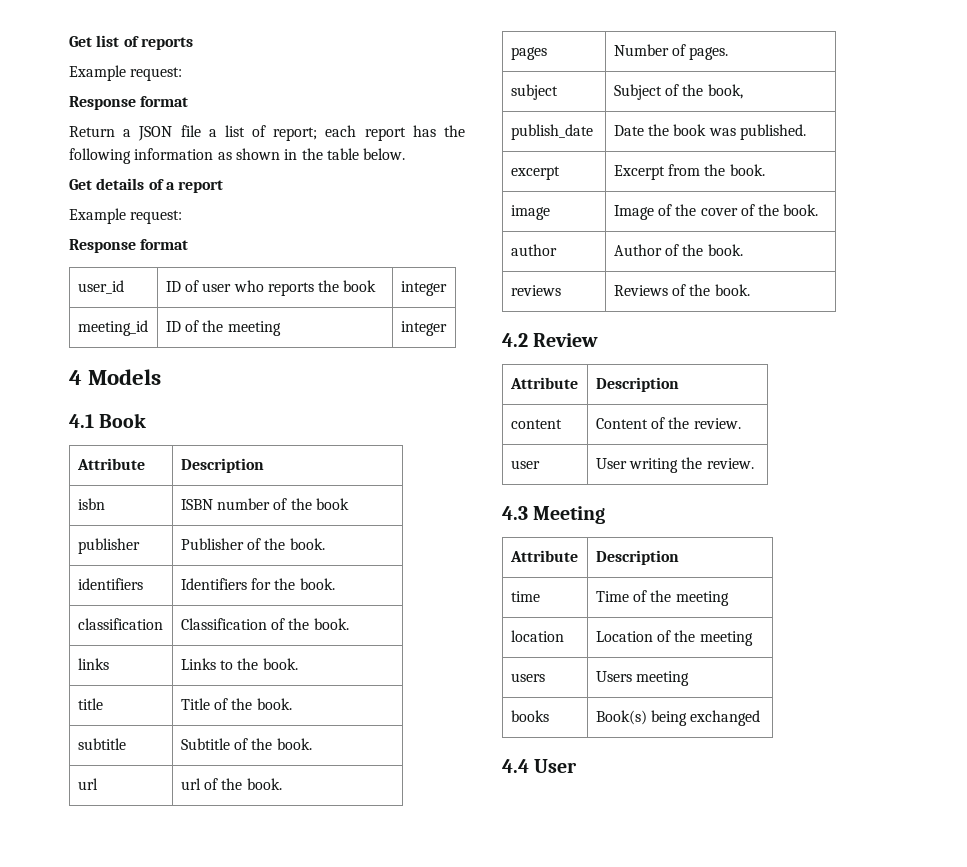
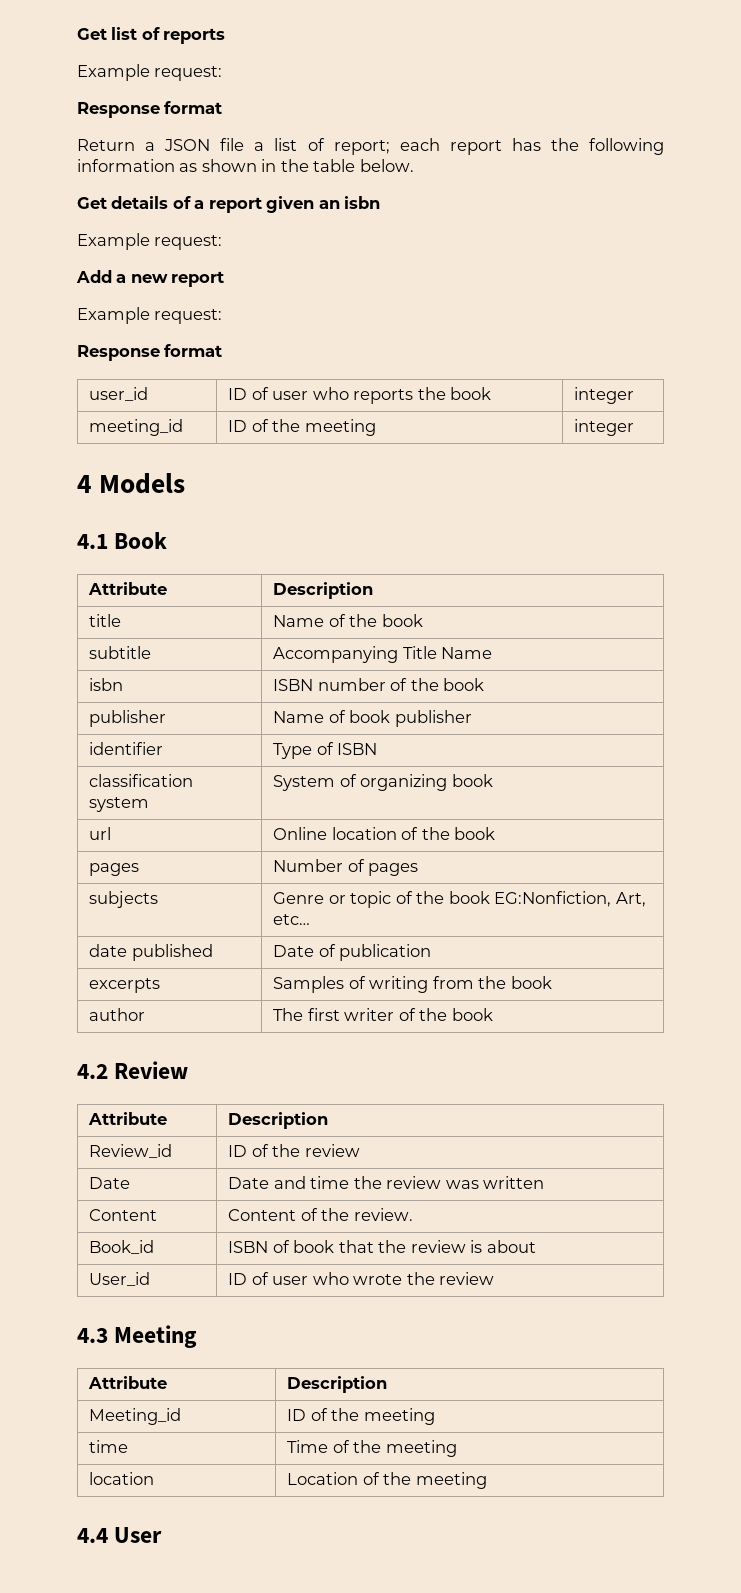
- Get details of a report
+ Get details of a report given an isbn
+ Example request:
+ Add a new report
+ title | Name of the book
+ subtitle | Accompanying Title Name
- publisher | Publisher of the book.
- identifiers | Identifiers for the book.
- classification | Classification of the book.
- links | Links to the book.
- title | Title of the book.
- subtitle | Subtitle of the book.
+ publisher | Name of book publisher
+ identifier | Type of ISBN
+ classification system | System of organizing book
- url | url of the book.
+ url | Online location of the book
- pages | Number of pages.
- subject | Subject of the book,
- publish_date | Date the book was published.
- excerpt | Excerpt from the book.
- image | Image of the cover of the book.
- author | Author of the book.
- reviews | Reviews of the book.
+ pages | Number of pages
+ subjects | Genre or topic of the book EG:Nonfiction, Art, etc…
+ date published | Date of publication
+ excerpts | Samples of writing from the book
+ author | The first writer of the book
  4.2 Review
  Attribute | Description
- content | Content of the review.
- user | User writing the review.
+ Review_id | ID of the review
+ Date | Date and time the review was written
+ Content | Content of the review.
+ Book_id | ISBN of book that the review is about
+ User_id | ID of user who wrote the review
+ Meeting_id | ID of the meeting
- users | Users meeting
- books | Book(s) being exchanged

